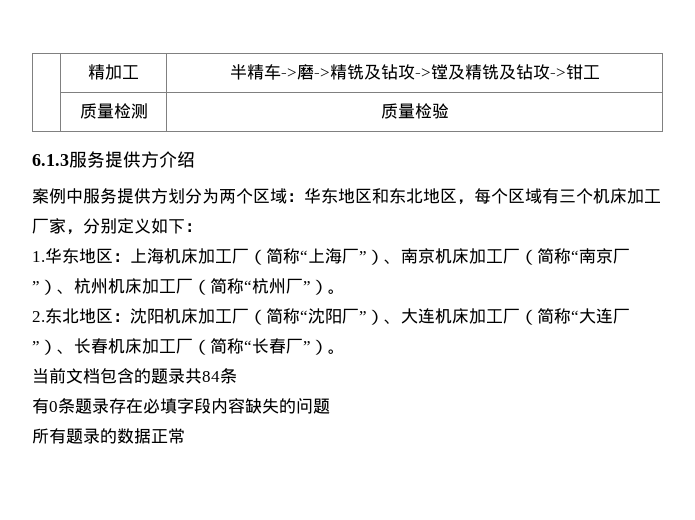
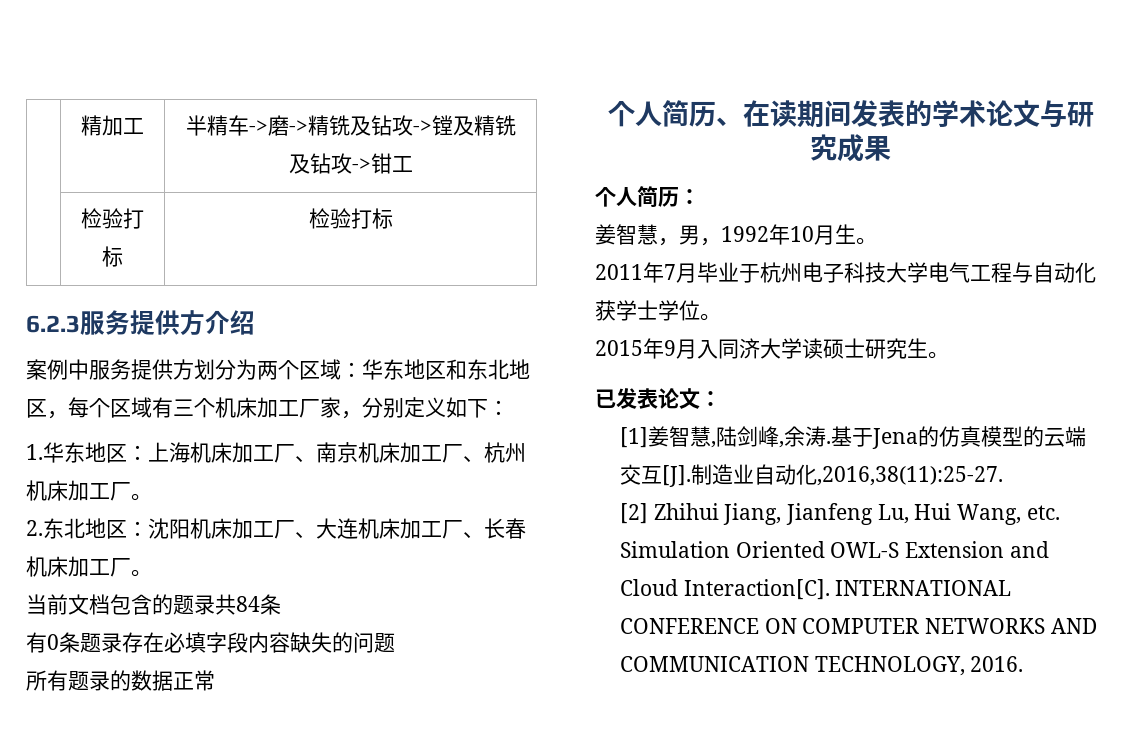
- | 质量检测 | 质量检验
- 6.1.3服务提供方介绍
+ | 检验打标 | 检验打标
+ 6.2.3服务提供方介绍
- 1.华东地区：上海机床加工厂（简称“上海厂”）、南京机床加工厂（简称“南京厂”）、杭州机床加工厂（简称“杭州厂”）。
+ 1.华东地区：上海机床加工厂、南京机床加工厂、杭州机床加工厂。
- 2.东北地区：沈阳机床加工厂（简称“沈阳厂”）、大连机床加工厂（简称“大连厂”）、长春机床加工厂（简称“长春厂”）。
+ 2.东北地区：沈阳机床加工厂、大连机床加工厂、长春机床加工厂。
+ 个人简历、在读期间发表的学术论文与研究成果
+ 个人简历：
+ 姜智慧，男，1992年10月生。
+ 2011年7月毕业于杭州电子科技大学电气工程与自动化获学士学位。
+ 2015年9月入同济大学读硕士研究生。
+ 已发表论文：
+ [1]姜智慧,陆剑峰,余涛.基于Jena的仿真模型的云端交互[J].制造业自动化,2016,38(11):25-27.
+ [2] Zhihui Jiang, Jianfeng Lu, Hui Wang, etc. Simulation Oriented OWL-S Extension and Cloud Interaction[C]. INTERNATIONAL CONFERENCE ON COMPUTER NETWORKS AND COMMUNICATION TECHNOLOGY, 2016.

